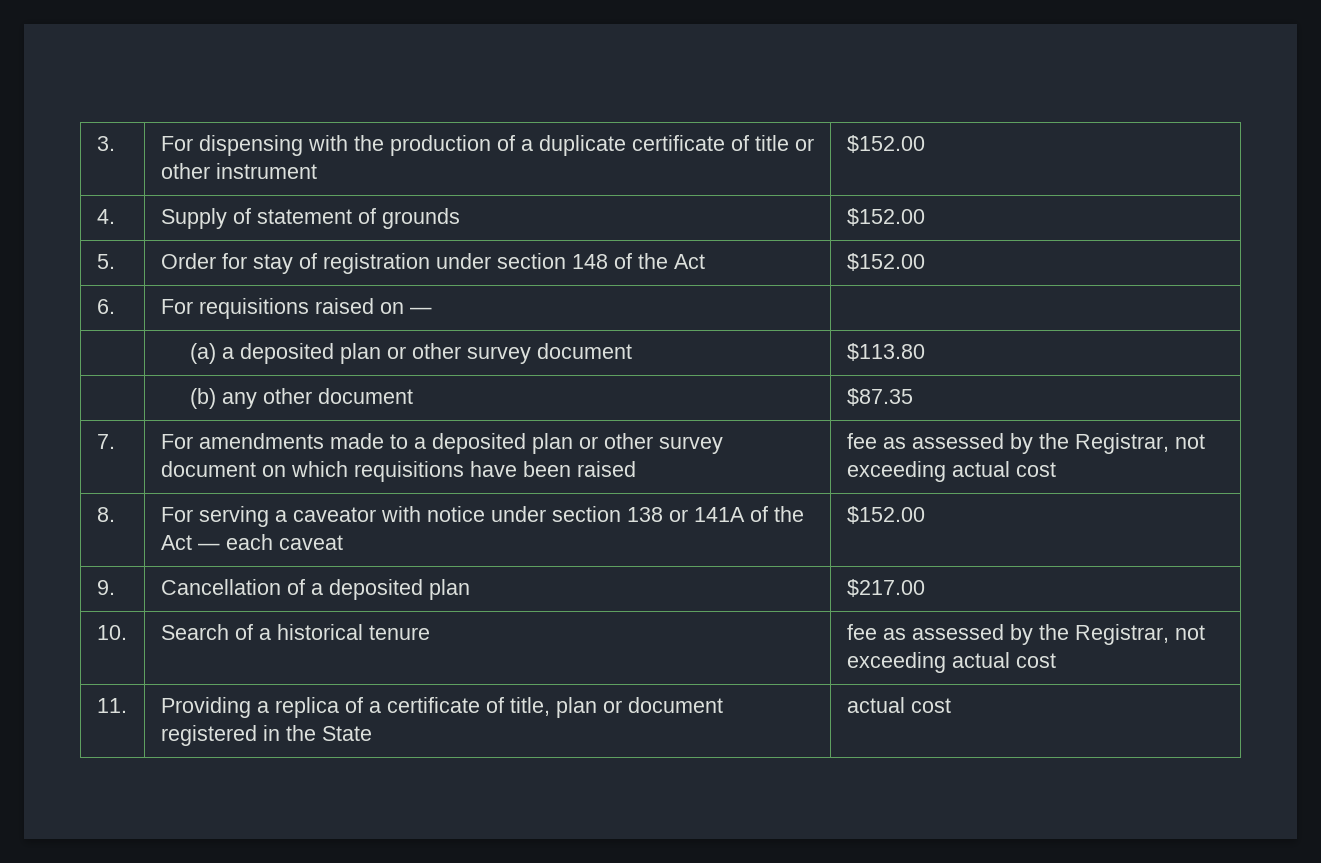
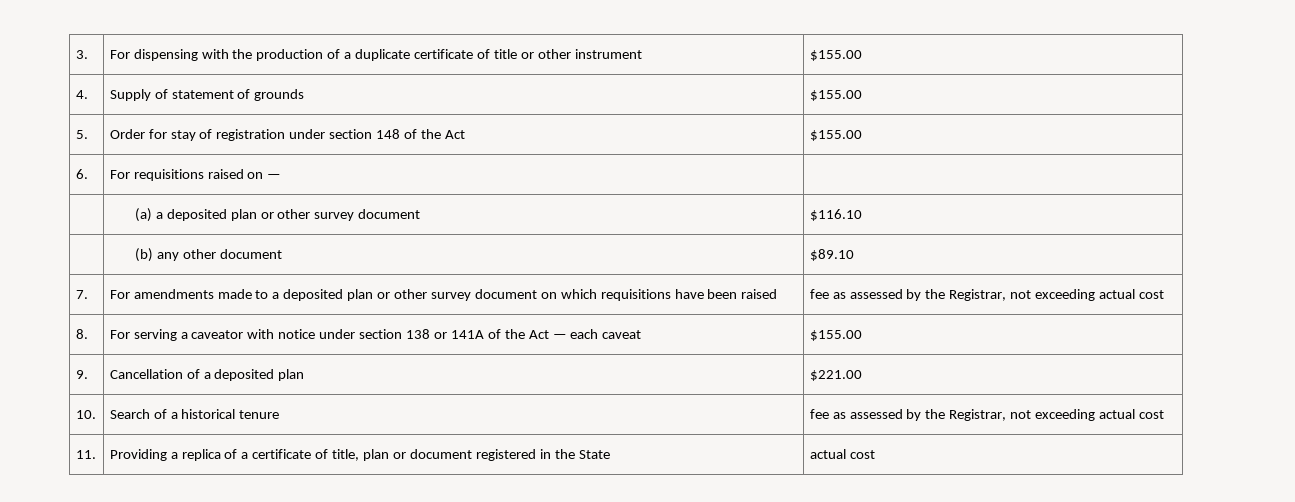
- 3. | For dispensing with the production of a duplicate certificate of title or other instrument | $152.00
+ 3. | For dispensing with the production of a duplicate certificate of title or other instrument | $155.00
- 4. | Supply of statement of grounds | $152.00
+ 4. | Supply of statement of grounds | $155.00
- 5. | Order for stay of registration under section 148 of the Act | $152.00
+ 5. | Order for stay of registration under section 148 of the Act | $155.00
- | (a) a deposited plan or other survey document | $113.80
+ | (a) a deposited plan or other survey document | $116.10
- | (b) any other document | $87.35
+ | (b) any other document | $89.10
- 8. | For serving a caveator with notice under section 138 or 141A of the Act — each caveat | $152.00
+ 8. | For serving a caveator with notice under section 138 or 141A of the Act — each caveat | $155.00
- 9. | Cancellation of a deposited plan | $217.00
+ 9. | Cancellation of a deposited plan | $221.00

